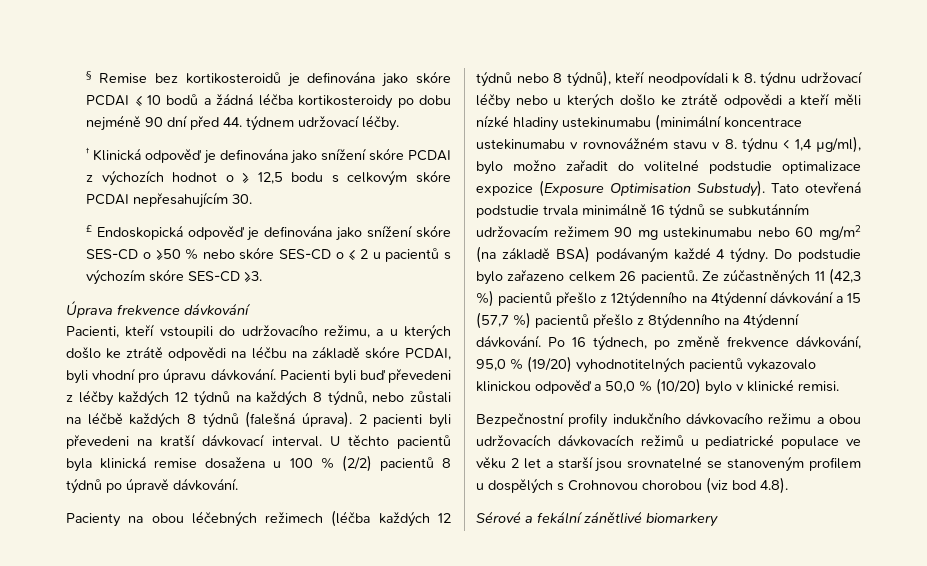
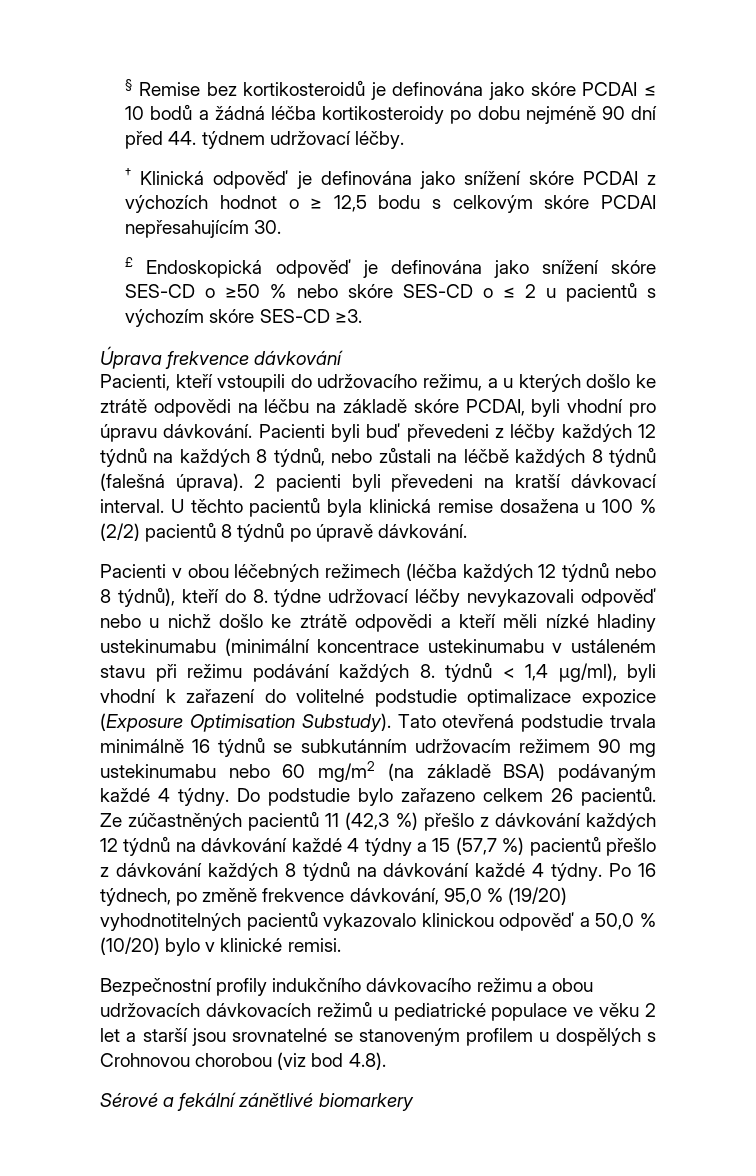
- Pacienty na obou léčebných režimech (léčba každých 12 týdnů nebo 8 týdnů), kteří neodpovídali k 8. týdnu udržovací léčby nebo u kterých došlo ke ztrátě odpovědi a kteří měli nízké hladiny ustekinumabu (minimální koncentrace ustekinumabu v rovnovážném stavu v 8. týdnu < 1,4 µg/ml), bylo možno zařadit do volitelné podstudie optimalizace expozice (Exposure Optimisation Substudy).
+ Pacienti v obou léčebných režimech (léčba každých 12 týdnů nebo 8 týdnů), kteří do 8. týdne udržovací léčby nevykazovali odpověď nebo u nichž došlo ke ztrátě odpovědi a kteří měli nízké hladiny ustekinumabu (minimální koncentrace ustekinumabu v ustáleném stavu při režimu podávání každých 8. týdnů < 1,4 µg/ml), byli vhodní k zařazení do volitelné podstudie optimalizace expozice (Exposure Optimisation Substudy).
- Ze zúčastněných 11 (42,3 %) pacientů přešlo z 12týdenního na 4týdenní dávkování a 15 (57,7 %) pacientů přešlo z 8týdenního na 4týdenní dávkování.
+ Ze zúčastněných pacientů 11 (42,3 %) přešlo z dávkování každých 12 týdnů na dávkování každé 4 týdny a 15 (57,7 %) pacientů přešlo z dávkování každých 8 týdnů na dávkování každé 4 týdny.

